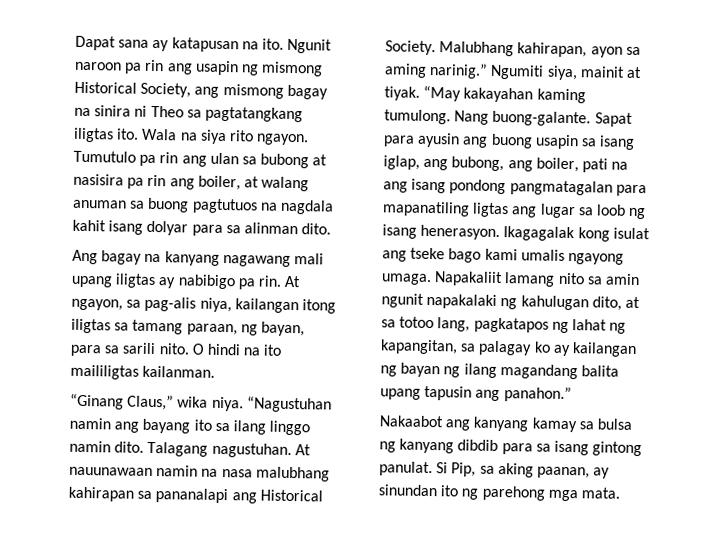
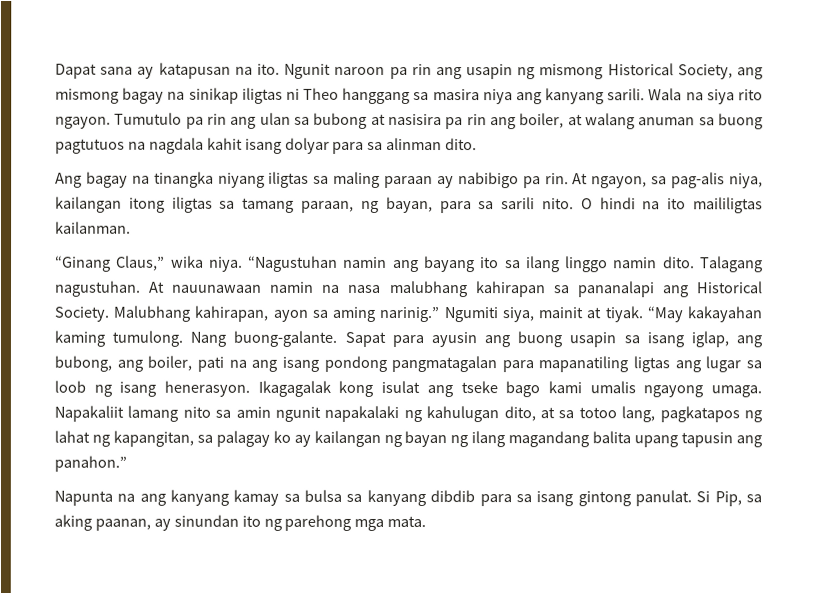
- Ngunit naroon pa rin ang usapin ng mismong Historical Society, ang mismong bagay na sinira ni Theo sa pagtatangkang iligtas ito.
+ Ngunit naroon pa rin ang usapin ng mismong Historical Society, ang mismong bagay na sinikap iligtas ni Theo hanggang sa masira niya ang kanyang sarili.
- Ang bagay na kanyang nagawang mali upang iligtas ay nabibigo pa rin.
+ Ang bagay na tinangka niyang iligtas sa maling paraan ay nabibigo pa rin.
- Nakaabot ang kanyang kamay sa bulsa ng kanyang dibdib para sa isang gintong panulat.
+ Napunta na ang kanyang kamay sa bulsa sa kanyang dibdib para sa isang gintong panulat.

